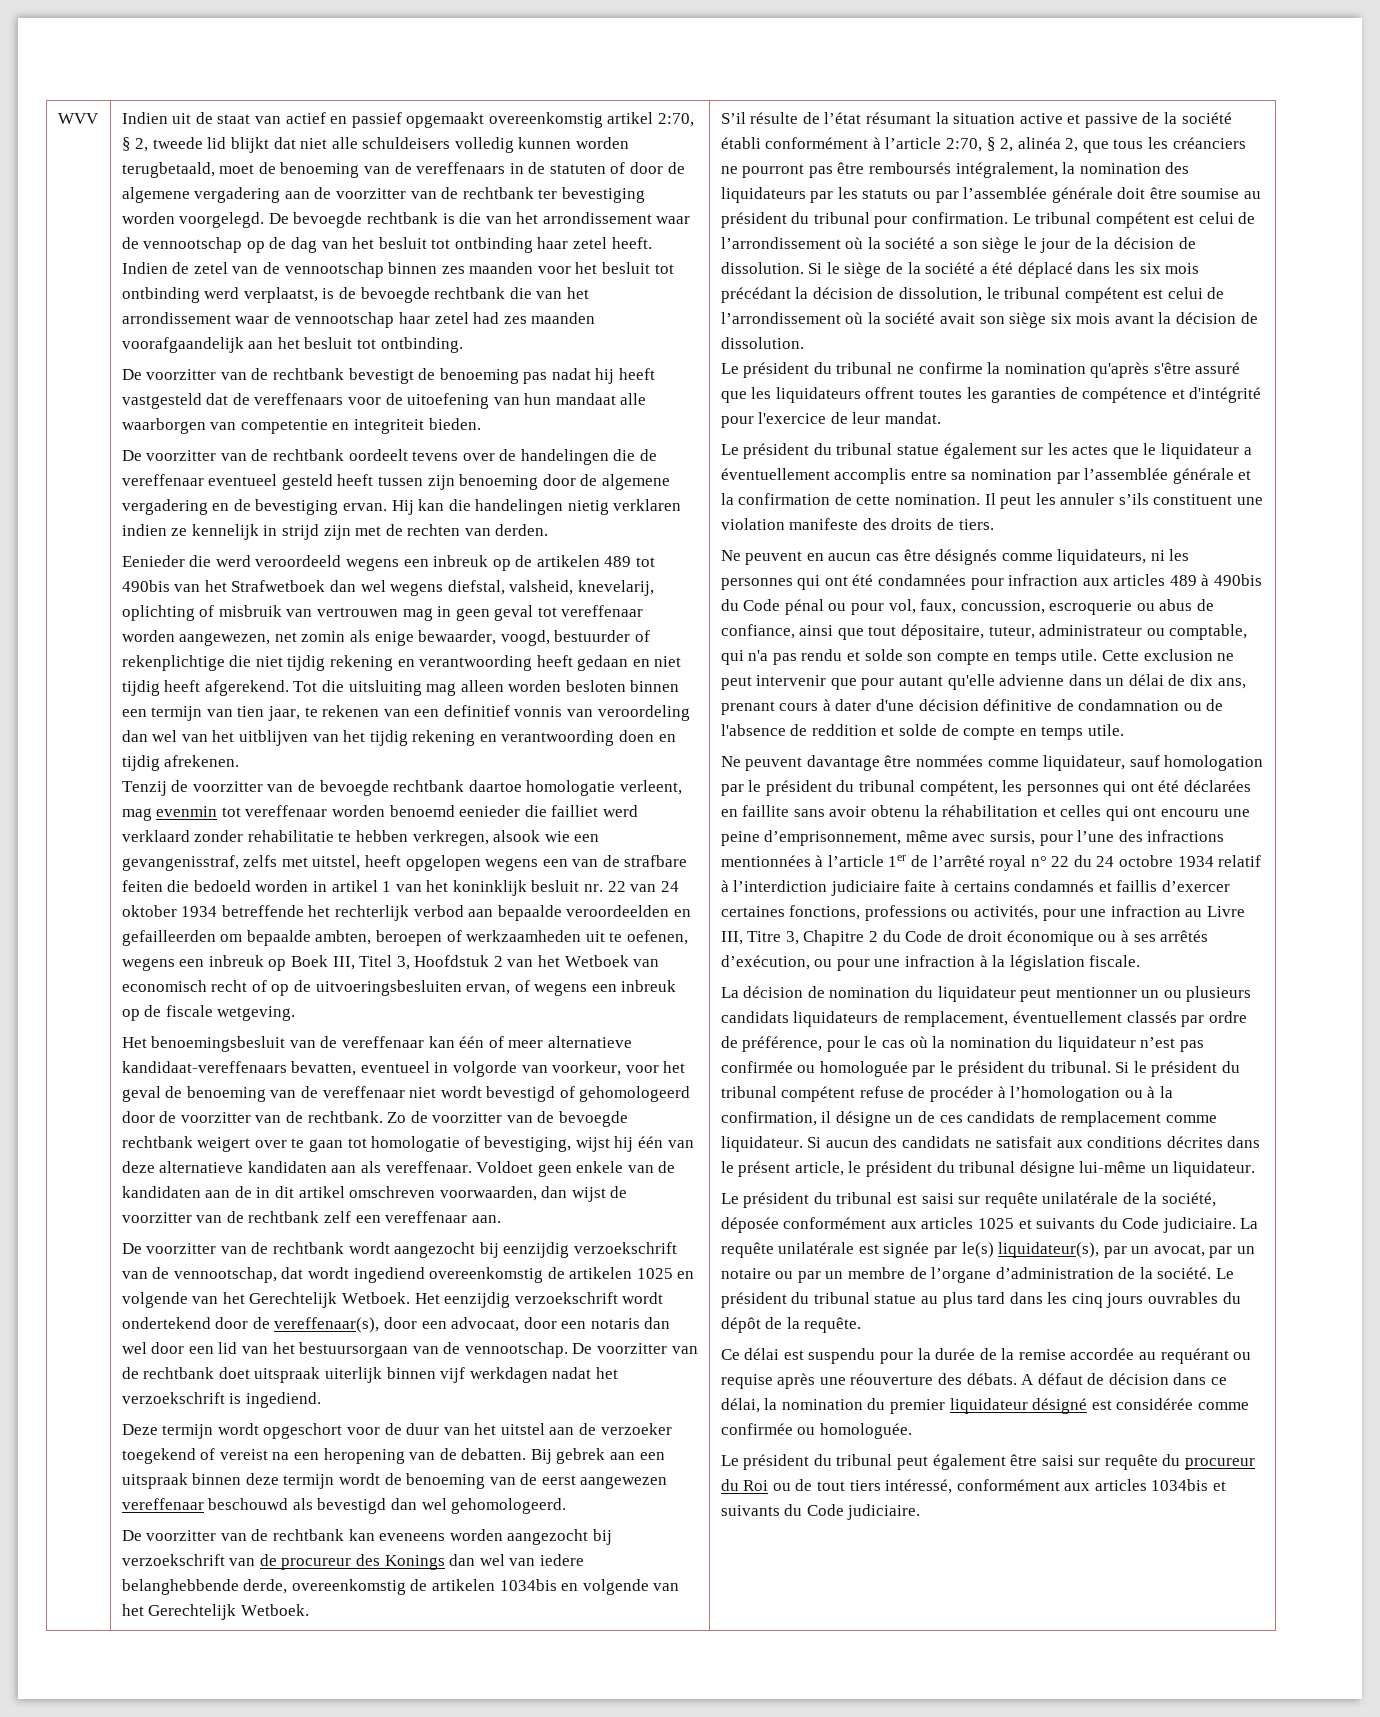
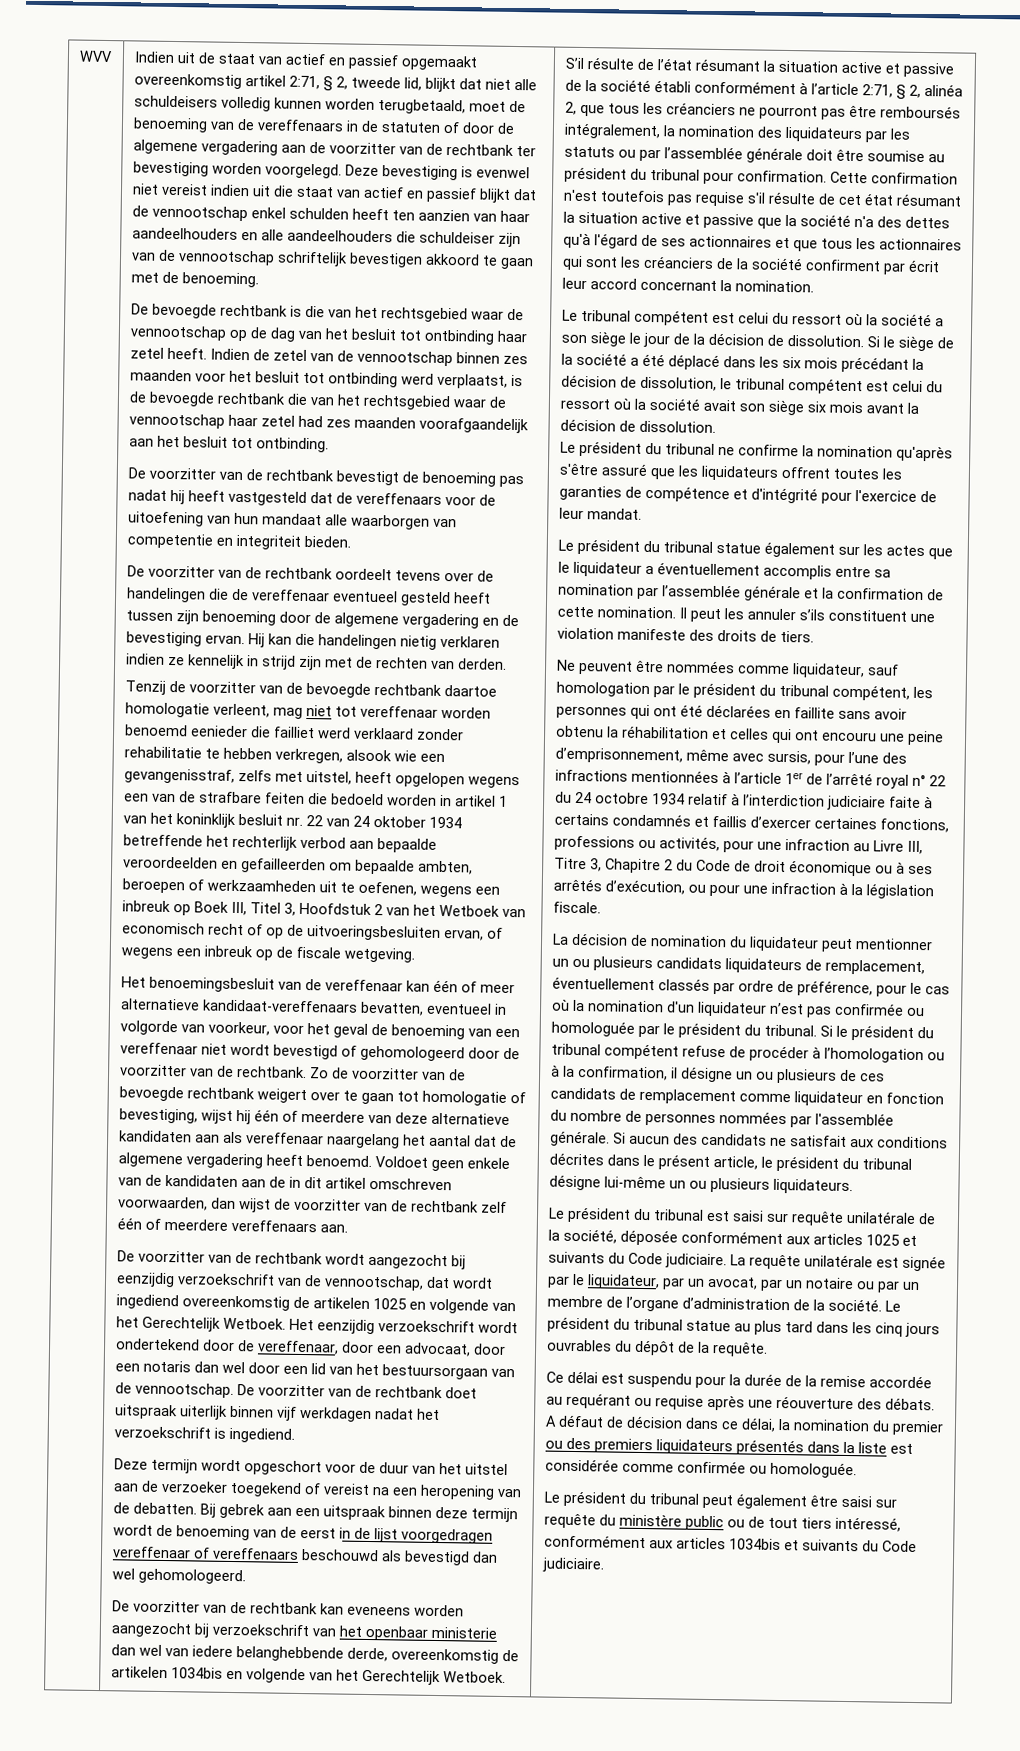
- Indien uit de staat van actief en passief opgemaakt overeenkomstig artikel 2:70, § 2, tweede lid blijkt dat niet alle schuldeisers volledig kunnen worden terugbetaald, moet de benoeming van de vereffenaars in de statuten of door de algemene vergadering aan de voorzitter van de rechtbank ter bevestiging worden voorgelegd. De bevoegde rechtbank is die van het arrondissement waar de vennootschap op de dag van het besluit tot ontbinding haar zetel heeft.
+ Indien uit de staat van actief en passief opgemaakt overeenkomstig artikel 2:71, § 2, tweede lid, blijkt dat niet alle schuldeisers volledig kunnen worden terugbetaald, moet de benoeming van de vereffenaars in de statuten of door de algemene vergadering aan de voorzitter van de rechtbank ter bevestiging worden voorgelegd. Deze bevestiging is evenwel niet vereist indien uit die staat van actief en passief blijkt dat de vennootschap enkel schulden heeft ten aanzien van haar aandeelhouders en alle aandeelhouders die schuldeiser zijn van de vennootschap schriftelijk bevestigen akkoord te gaan met de benoeming.
+ De bevoegde rechtbank is die van het rechtsgebied waar de vennootschap op de dag van het besluit tot ontbinding haar zetel heeft.
- Indien de zetel van de vennootschap binnen zes maanden voor het besluit tot ontbinding werd verplaatst, is de bevoegde rechtbank die van het arrondissement waar de vennootschap haar zetel had zes maanden voorafgaandelijk aan het besluit tot ontbinding.
+ Indien de zetel van de vennootschap binnen zes maanden voor het besluit tot ontbinding werd verplaatst, is de bevoegde rechtbank die van het rechtsgebied waar de vennootschap haar zetel had zes maanden voorafgaandelijk aan het besluit tot ontbinding.
- Eenieder die werd veroordeeld wegens een inbreuk op de artikelen 489 tot 490bis van het Strafwetboek dan wel wegens diefstal, valsheid, knevelarij, oplichting of misbruik van vertrouwen mag in geen geval tot vereffenaar worden aangewezen, net zomin als enige bewaarder, voogd, bestuurder of rekenplichtige die niet tijdig rekening en verantwoording heeft gedaan en niet tijdig heeft afgerekend. Tot die uitsluiting mag alleen worden besloten binnen een termijn van tien jaar, te rekenen van een definitief vonnis van veroordeling dan wel van het uitblijven van het tijdig rekening en verantwoording doen en tijdig afrekenen.
- Tenzij de voorzitter van de bevoegde rechtbank daartoe homologatie verleent, mag evenmin tot vereffenaar worden benoemd eenieder die failliet werd verklaard zonder rehabilitatie te hebben verkregen, alsook wie een gevangenisstraf, zelfs met uitstel, heeft opgelopen wegens een van de strafbare feiten die bedoeld worden in artikel 1 van het koninklijk besluit nr. 22 van 24 oktober 1934 betreffende het rechterlijk verbod aan bepaalde veroordeelden en gefailleerden om bepaalde ambten, beroepen of werkzaamheden uit te oefenen, wegens een inbreuk op Boek III, Titel 3, Hoofdstuk 2 van het Wetboek van economisch recht of op de uitvoeringsbesluiten ervan, of wegens een inbreuk op de fiscale wetgeving.
+ Tenzij de voorzitter van de bevoegde rechtbank daartoe homologatie verleent, mag niet tot vereffenaar worden benoemd eenieder die failliet werd verklaard zonder rehabilitatie te hebben verkregen, alsook wie een gevangenisstraf, zelfs met uitstel, heeft opgelopen wegens een van de strafbare feiten die bedoeld worden in artikel 1 van het koninklijk besluit nr. 22 van 24 oktober 1934 betreffende het rechterlijk verbod aan bepaalde veroordeelden en gefailleerden om bepaalde ambten, beroepen of werkzaamheden uit te oefenen, wegens een inbreuk op Boek III, Titel 3, Hoofdstuk 2 van het Wetboek van economisch recht of op de uitvoeringsbesluiten ervan, of wegens een inbreuk op de fiscale wetgeving.
- Het benoemingsbesluit van de vereffenaar kan één of meer alternatieve kandidaat-vereffenaars bevatten, eventueel in volgorde van voorkeur, voor het geval de benoeming van de vereffenaar niet wordt bevestigd of gehomologeerd door de voorzitter van de rechtbank.
+ Het benoemingsbesluit van de vereffenaar kan één of meer alternatieve kandidaat-vereffenaars bevatten, eventueel in volgorde van voorkeur, voor het geval de benoeming van een vereffenaar niet wordt bevestigd of gehomologeerd door de voorzitter van de rechtbank.
- Zo de voorzitter van de bevoegde rechtbank weigert over te gaan tot homologatie of bevestiging, wijst hij één van deze alternatieve kandidaten aan als vereffenaar.
+ Zo de voorzitter van de bevoegde rechtbank weigert over te gaan tot homologatie of bevestiging, wijst hij één of meerdere van deze alternatieve kandidaten aan als vereffenaar naargelang het aantal dat de algemene vergadering heeft benoemd.
- Voldoet geen enkele van de kandidaten aan de in dit artikel omschreven voorwaarden, dan wijst de voorzitter van de rechtbank zelf een vereffenaar aan.
+ Voldoet geen enkele van de kandidaten aan de in dit artikel omschreven voorwaarden, dan wijst de voorzitter van de rechtbank zelf één of meerdere vereffenaars aan.
- Het eenzijdig verzoekschrift wordt ondertekend door de vereffenaar(s), door een advocaat, door een notaris dan wel door een lid van het bestuursorgaan van de vennootschap.
+ Het eenzijdig verzoekschrift wordt ondertekend door de vereffenaar, door een advocaat, door een notaris dan wel door een lid van het bestuursorgaan van de vennootschap.
- Bij gebrek aan een uitspraak binnen deze termijn wordt de benoeming van de eerst aangewezen vereffenaar beschouwd als bevestigd dan wel gehomologeerd.
+ Bij gebrek aan een uitspraak binnen deze termijn wordt de benoeming van de eerst in de lijst voorgedragen vereffenaar of vereffenaars beschouwd als bevestigd dan wel gehomologeerd.
- De voorzitter van de rechtbank kan eveneens worden aangezocht bij verzoekschrift van de procureur des Konings dan wel van iedere belanghebbende derde, overeenkomstig de artikelen 1034bis en volgende van het Gerechtelijk Wetboek.
+ De voorzitter van de rechtbank kan eveneens worden aangezocht bij verzoekschrift van het openbaar ministerie dan wel van iedere belanghebbende derde, overeenkomstig de artikelen 1034bis en volgende van het Gerechtelijk Wetboek.
- S’il résulte de l’état résumant la situation active et passive de la société établi conformément à l’article 2:70, § 2, alinéa 2, que tous les créanciers ne pourront pas être remboursés intégralement, la nomination des liquidateurs par les statuts ou par l’assemblée générale doit être soumise au président du tribunal pour confirmation. Le tribunal compétent est celui de l’arrondissement où la société a son siège le jour de la décision de dissolution.
+ S’il résulte de l’état résumant la situation active et passive de la société établi conformément à l’article 2:71, § 2, alinéa 2, que tous les créanciers ne pourront pas être remboursés intégralement, la nomination des liquidateurs par les statuts ou par l’assemblée générale doit être soumise au président du tribunal pour confirmation. Cette confirmation n'est toutefois pas requise s'il résulte de cet état résumant la situation active et passive que la société n'a des dettes qu'à l'égard de ses actionnaires et que tous les actionnaires qui sont les créanciers de la société confirment par écrit leur accord concernant la nomination.
+ Le tribunal compétent est celui du ressort où la société a son siège le jour de la décision de dissolution.
- Si le siège de la société a été déplacé dans les six mois précédant la décision de dissolution, le tribunal compétent est celui de l’arrondissement où la société avait son siège six mois avant la décision de dissolution.
+ Si le siège de la société a été déplacé dans les six mois précédant la décision de dissolution, le tribunal compétent est celui du ressort où la société avait son siège six mois avant la décision de dissolution.
- Ne peuvent en aucun cas être désignés comme liquidateurs, ni les personnes qui ont été condamnées pour infraction aux articles 489 à 490bis du Code pénal ou pour vol, faux, concussion, escroquerie ou abus de confiance, ainsi que tout dépositaire, tuteur, administrateur ou comptable, qui n'a pas rendu et solde son compte en temps utile. Cette exclusion ne peut intervenir que pour autant qu'elle advienne dans un délai de dix ans, prenant cours à dater d'une décision définitive de condamnation ou de l'absence de reddition et solde de compte en temps utile.
- Ne peuvent davantage être nommées comme liquidateur, sauf homologation par le président du tribunal compétent, les personnes qui ont été déclarées en faillite sans avoir obtenu la réhabilitation et celles qui ont encouru une peine d’emprisonnement, même avec sursis, pour l’une des infractions mentionnées à l’article 1er de l’arrêté royal n° 22 du 24 octobre 1934 relatif à l’interdiction judiciaire faite à certains condamnés et faillis d’exercer certaines fonctions, professions ou activités, pour une infraction au Livre III, Titre 3, Chapitre 2 du Code de droit économique ou à ses arrêtés d’exécution, ou pour une infraction à la législation fiscale.
+ Ne peuvent être nommées comme liquidateur, sauf homologation par le président du tribunal compétent, les personnes qui ont été déclarées en faillite sans avoir obtenu la réhabilitation et celles qui ont encouru une peine d’emprisonnement, même avec sursis, pour l’une des infractions mentionnées à l’article 1er de l’arrêté royal n° 22 du 24 octobre 1934 relatif à l’interdiction judiciaire faite à certains condamnés et faillis d’exercer certaines fonctions, professions ou activités, pour une infraction au Livre III, Titre 3, Chapitre 2 du Code de droit économique ou à ses arrêtés d’exécution, ou pour une infraction à la législation fiscale.
- La décision de nomination du liquidateur peut mentionner un ou plusieurs candidats liquidateurs de remplacement, éventuellement classés par ordre de préférence, pour le cas où la nomination du liquidateur n’est pas confirmée ou homologuée par le président du tribunal.
+ La décision de nomination du liquidateur peut mentionner un ou plusieurs candidats liquidateurs de remplacement, éventuellement classés par ordre de préférence, pour le cas où la nomination d'un liquidateur n’est pas confirmée ou homologuée par le président du tribunal.
- Si le président du tribunal compétent refuse de procéder à l’homologation ou à la confirmation, il désigne un de ces candidats de remplacement comme liquidateur.
+ Si le président du tribunal compétent refuse de procéder à l’homologation ou à la confirmation, il désigne un ou plusieurs de ces candidats de remplacement comme liquidateur en fonction du nombre de personnes nommées par l'assemblée générale.
- Si aucun des candidats ne satisfait aux conditions décrites dans le présent article, le président du tribunal désigne lui-même un liquidateur.
+ Si aucun des candidats ne satisfait aux conditions décrites dans le présent article, le président du tribunal désigne lui-même un ou plusieurs liquidateurs.
- La requête unilatérale est signée par le(s) liquidateur(s), par un avocat, par un notaire ou par un membre de l’organe d’administration de la société.
+ La requête unilatérale est signée par le liquidateur, par un avocat, par un notaire ou par un membre de l’organe d’administration de la société.
- A défaut de décision dans ce délai, la nomination du premier liquidateur désigné est considérée comme confirmée ou homologuée.
+ A défaut de décision dans ce délai, la nomination du premier ou des premiers liquidateurs présentés dans la liste est considérée comme confirmée ou homologuée.
- Le président du tribunal peut également être saisi sur requête du procureur du Roi ou de tout tiers intéressé, conformément aux articles 1034bis et suivants du Code judiciaire.
+ Le président du tribunal peut également être saisi sur requête du ministère public ou de tout tiers intéressé, conformément aux articles 1034bis et suivants du Code judiciaire.

